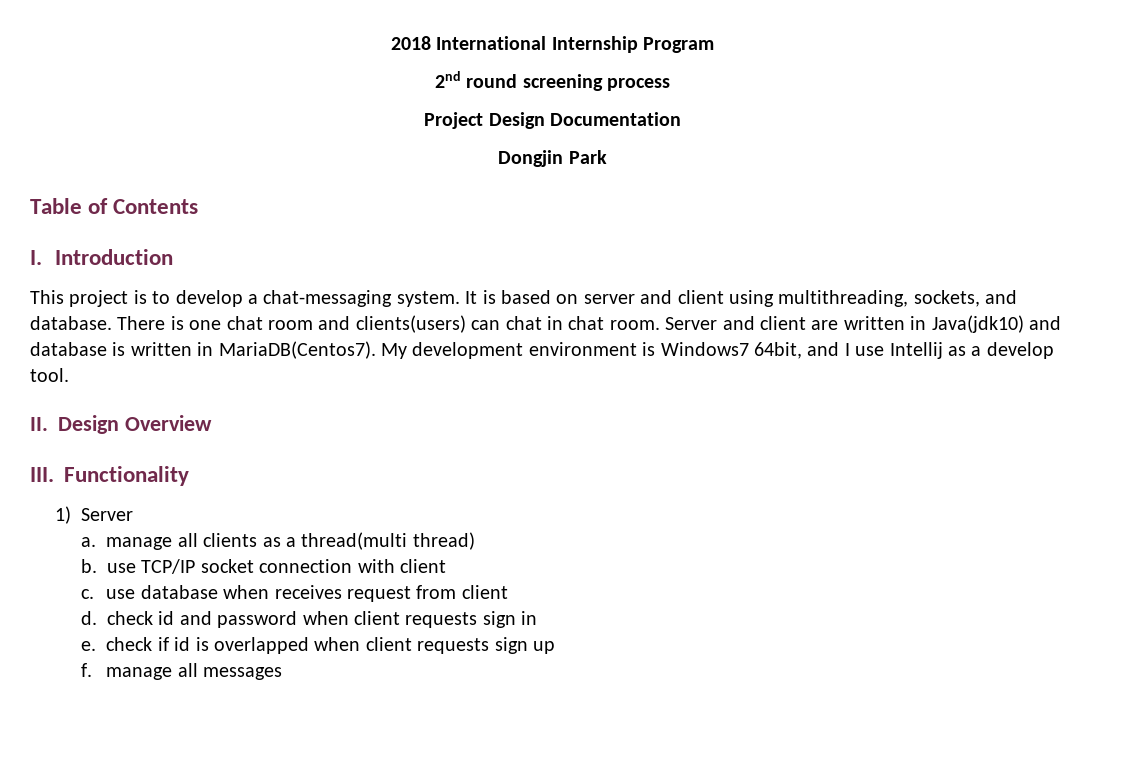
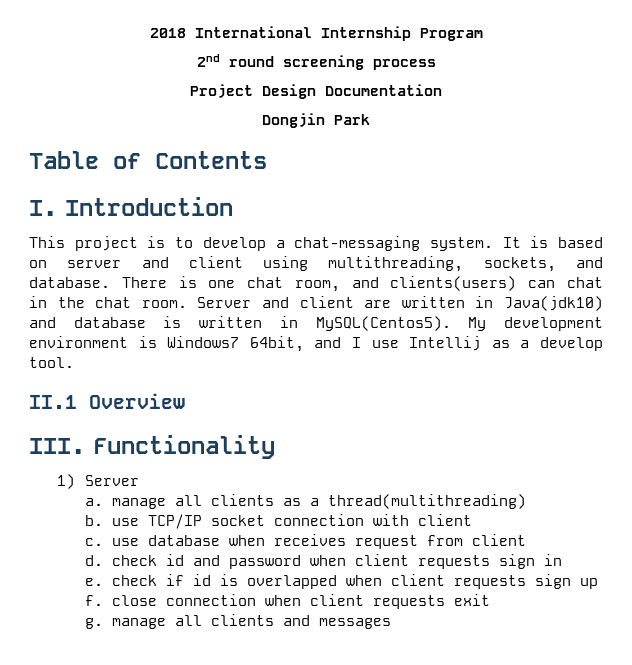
- There is one chat room and clients(users) can chat in chat room.
+ There is one chat room, and clients(users) can chat in the chat room.
- Server and client are written in Java(jdk10) and database is written in MariaDB(Centos7).
+ Server and client are written in Java(jdk10) and database is written in MySQL(Centos5).
- II. Design Overview
+ II.1 Overview
- a. manage all clients as a thread(multi thread)
+ a. manage all clients as a thread(multithreading)
- f. manage all messages
+ f. close connection when client requests exit
+ g. manage all clients and messages

